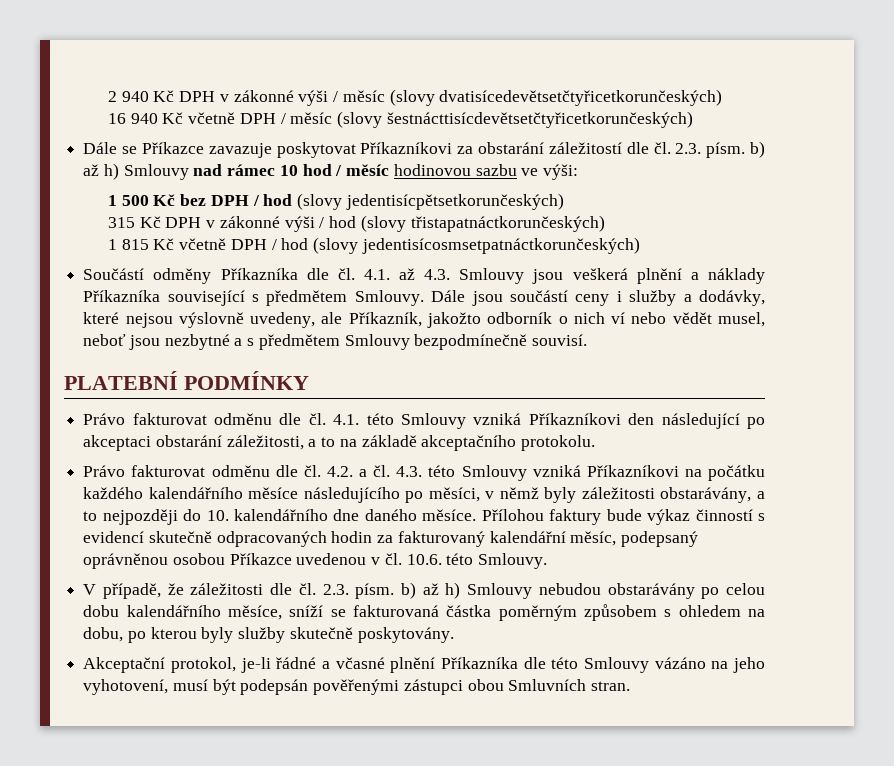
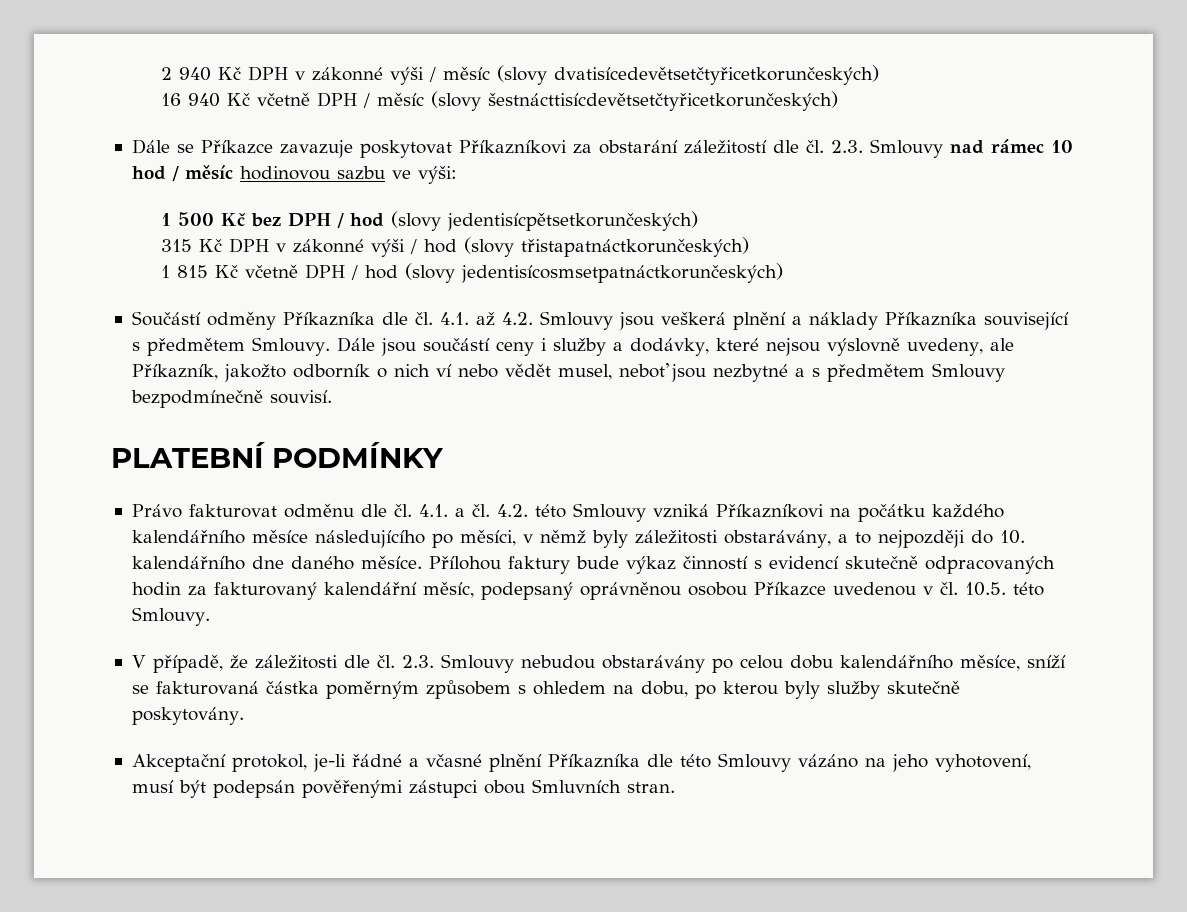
- Dále se Příkazce zavazuje poskytovat Příkazníkovi za obstarání záležitostí dle čl. 2.3. písm. b) až h) Smlouvy nad rámec 10 hod / měsíc hodinovou sazbu ve výši:
+ Dále se Příkazce zavazuje poskytovat Příkazníkovi za obstarání záležitostí dle čl. 2.3. Smlouvy nad rámec 10 hod / měsíc hodinovou sazbu ve výši:
- Součástí odměny Příkazníka dle čl. 4.1. až 4.3. Smlouvy jsou veškerá plnění a náklady Příkazníka související s předmětem Smlouvy.
+ Součástí odměny Příkazníka dle čl. 4.1. až 4.2. Smlouvy jsou veškerá plnění a náklady Příkazníka související s předmětem Smlouvy.
- Právo fakturovat odměnu dle čl. 4.1. této Smlouvy vzniká Příkazníkovi den následující po akceptaci obstarání záležitosti, a to na základě akceptačního protokolu.
- Právo fakturovat odměnu dle čl. 4.2. a čl. 4.3. této Smlouvy vzniká Příkazníkovi na počátku každého kalendářního měsíce následujícího po měsíci, v němž byly záležitosti obstarávány, a to nejpozději do 10. kalendářního dne daného měsíce.
+ Právo fakturovat odměnu dle čl. 4.1. a čl. 4.2. této Smlouvy vzniká Příkazníkovi na počátku každého kalendářního měsíce následujícího po měsíci, v němž byly záležitosti obstarávány, a to nejpozději do 10. kalendářního dne daného měsíce.
- Přílohou faktury bude výkaz činností s evidencí skutečně odpracovaných hodin za fakturovaný kalendářní měsíc, podepsaný oprávněnou osobou Příkazce uvedenou v čl. 10.6. této Smlouvy.
+ Přílohou faktury bude výkaz činností s evidencí skutečně odpracovaných hodin za fakturovaný kalendářní měsíc, podepsaný oprávněnou osobou Příkazce uvedenou v čl. 10.5. této Smlouvy.
- V případě, že záležitosti dle čl. 2.3. písm. b) až h) Smlouvy nebudou obstarávány po celou dobu kalendářního měsíce, sníží se fakturovaná částka poměrným způsobem s ohledem na dobu, po kterou byly služby skutečně poskytovány.
+ V případě, že záležitosti dle čl. 2.3. Smlouvy nebudou obstarávány po celou dobu kalendářního měsíce, sníží se fakturovaná částka poměrným způsobem s ohledem na dobu, po kterou byly služby skutečně poskytovány.

